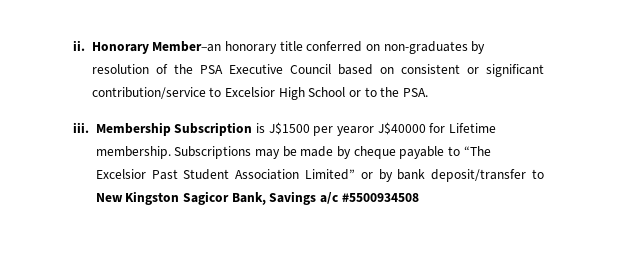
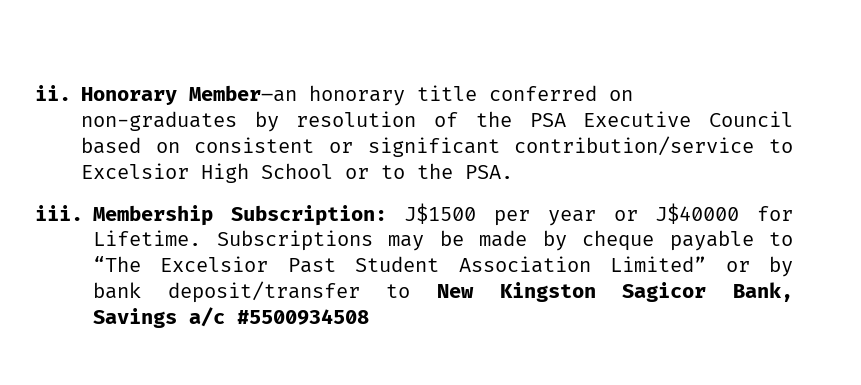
- Membership Subscription is J$1500 per yearor J$40000 for Lifetime membership.
+ Membership Subscription: J$1500 per year or J$40000 for Lifetime.

